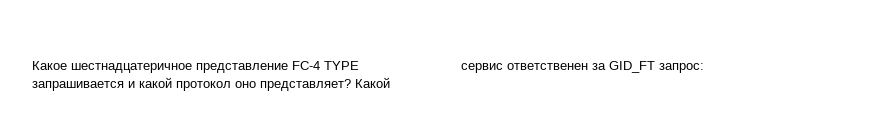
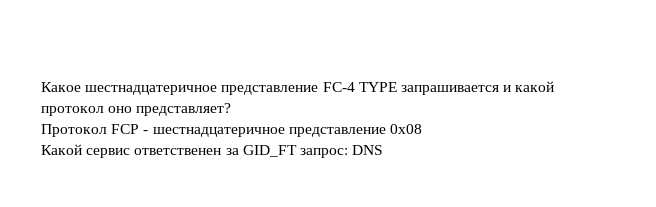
- Какое шестнадцатеричное представление FC-4 TYPE запрашивается и какой протокол оно представляет? Какой сервис ответственен за GID_FT запрос:
+ Какое шестнадцатеричное представление FC-4 TYPE запрашивается и какой протокол оно представляет?
+ Протокол FCP - шестнадцатеричное представление 0x08
+ Какой сервис ответственен за GID_FT запрос: DNS

